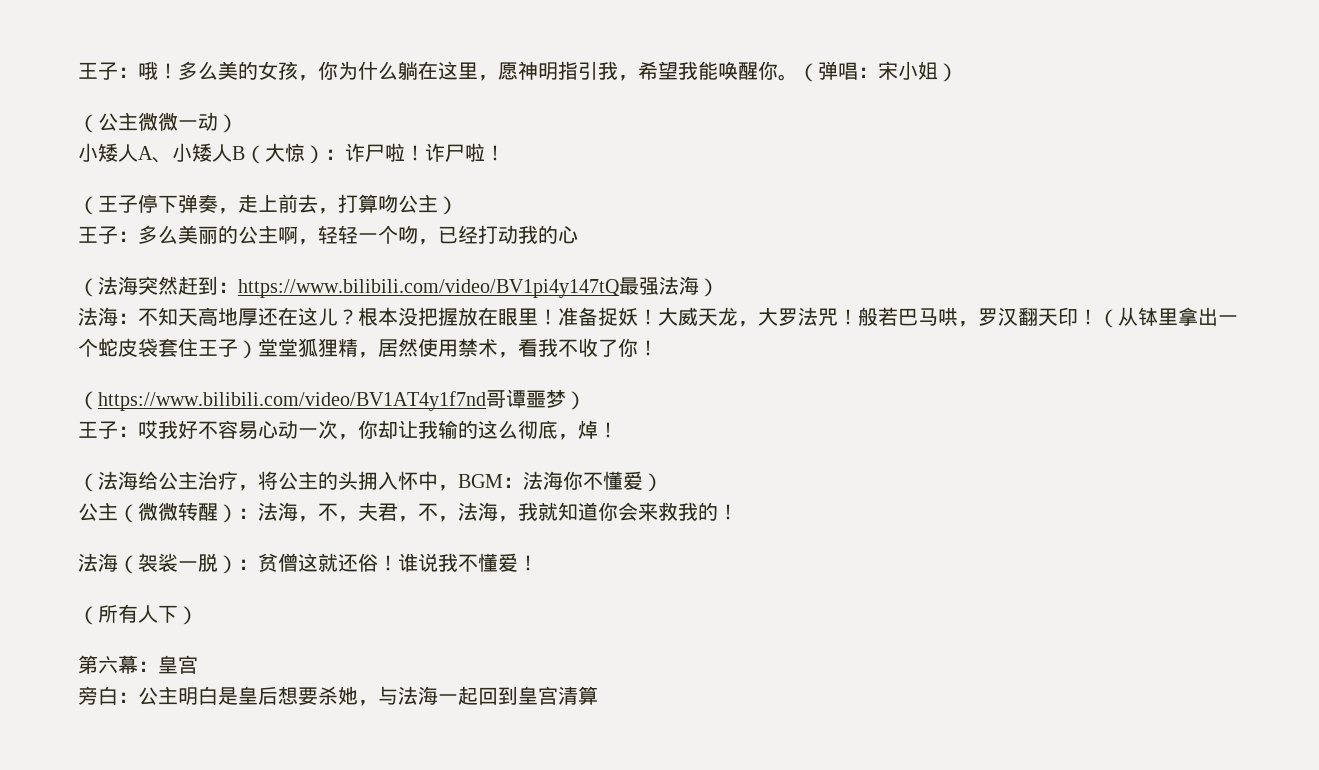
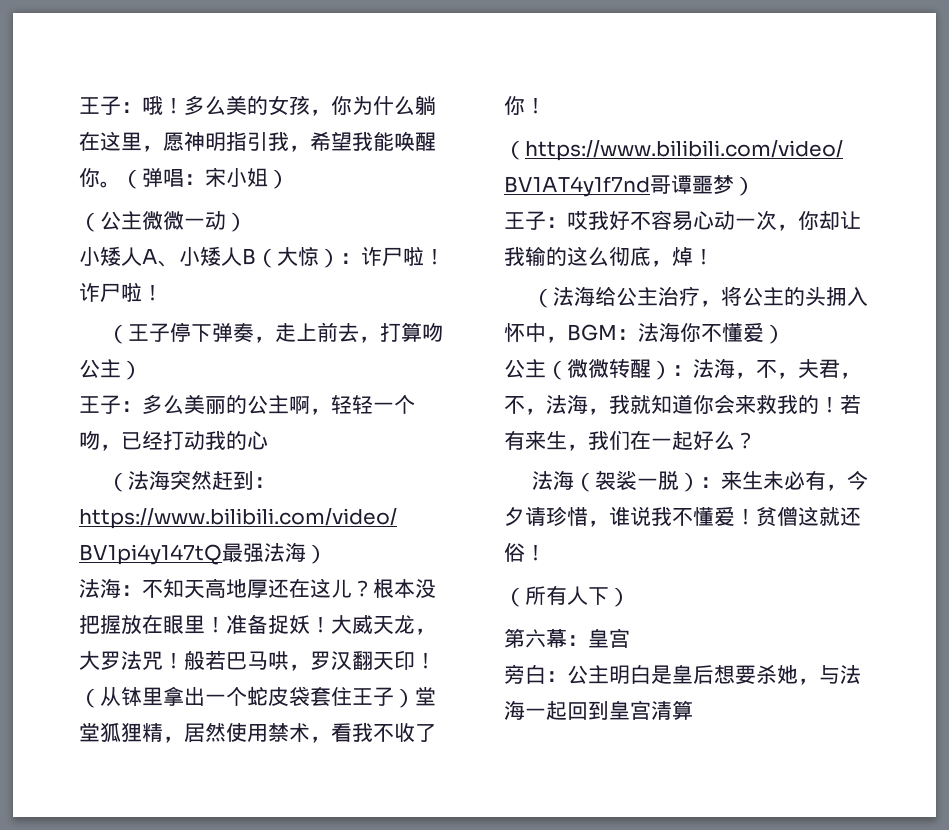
+ 若有来生，我们在一起好么？
- 法海（袈裟一脱）：贫僧这就还俗！谁说我不懂爱！
+ 法海（袈裟一脱）：来生未必有，今夕请珍惜，谁说我不懂爱！贫僧这就还俗！

